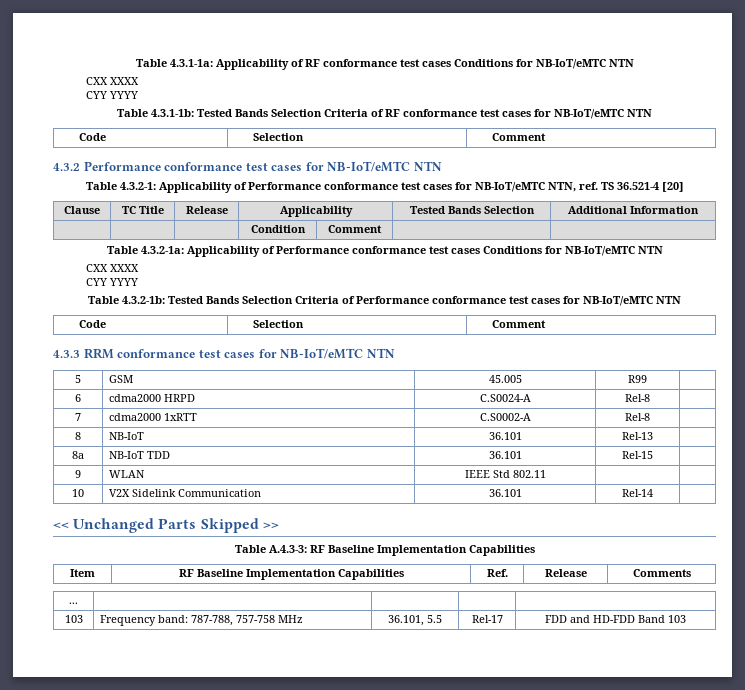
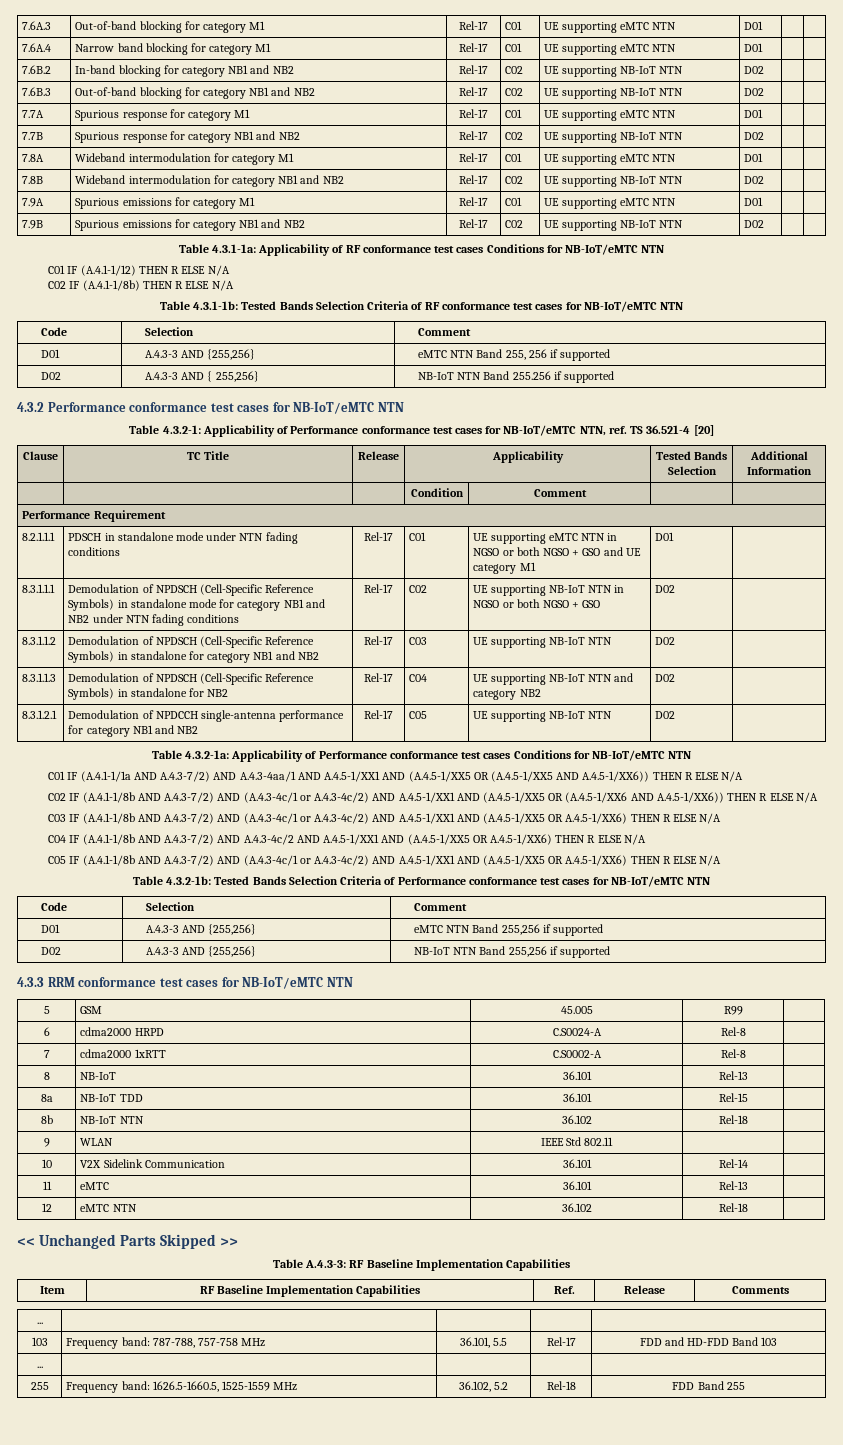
+ 7.6A.3 | Out-of-band blocking for category M1 | Rel-17 | C01 | UE supporting eMTC NTN | D01 | |
+ 7.6A.4 | Narrow band blocking for category M1 | Rel-17 | C01 | UE supporting eMTC NTN | D01 | |
+ 7.6B.2 | In-band blocking for category NB1 and NB2 | Rel-17 | C02 | UE supporting NB-IoT NTN | D02 | |
+ 7.6B.3 | Out-of-band blocking for category NB1 and NB2 | Rel-17 | C02 | UE supporting NB-IoT NTN | D02 | |
+ 7.7A | Spurious response for category M1 | Rel-17 | C01 | UE supporting eMTC NTN | D01 | |
+ 7.7B | Spurious response for category NB1 and NB2 | Rel-17 | C02 | UE supporting NB-IoT NTN | D02 | |
+ 7.8A | Wideband intermodulation for category M1 | Rel-17 | C01 | UE supporting eMTC NTN | D01 | |
+ 7.8B | Wideband intermodulation for category NB1 and NB2 | Rel-17 | C02 | UE supporting NB-IoT NTN | D02 | |
+ 7.9A | Spurious emissions for category M1 | Rel-17 | C01 | UE supporting eMTC NTN | D01 | |
+ 7.9B | Spurious emissions for category NB1 and NB2 | Rel-17 | C02 | UE supporting NB-IoT NTN | D02 | |
  Table 4.3.1-1a: Applicability of RF conformance test cases Conditions for NB-IoT/eMTC NTN
- CXX XXXX
- CYY YYYY
+ C01 IF (A.4.1-1/12) THEN R ELSE N/A
+ C02 IF (A.4.1-1/8b) THEN R ELSE N/A
+ D01 | A.4.3-3 AND {255,256} | eMTC NTN Band 255, 256 if supported
+ D02 | A.4.3-3 AND { 255,256} | NB-IoT NTN Band 255.256 if supported
+ Performance Requirement
+ 8.2.1.1.1 | PDSCH in standalone mode under NTN fading conditions | Rel-17 | C01 | UE supporting eMTC NTN in NGSO or both NGSO + GSO and UE category M1 | D01 |
+ 8.3.1.1.1 | Demodulation of NPDSCH (Cell-Specific Reference Symbols) in standalone mode for category NB1 and NB2 under NTN fading conditions | Rel-17 | C02 | UE supporting NB-IoT NTN in NGSO or both NGSO + GSO | D02 |
+ 8.3.1.1.2 | Demodulation of NPDSCH (Cell-Specific Reference Symbols) in standalone for category NB1 and NB2 | Rel-17 | C03 | UE supporting NB-IoT NTN | D02 |
+ 8.3.1.1.3 | Demodulation of NPDSCH (Cell-Specific Reference Symbols) in standalone for NB2 | Rel-17 | C04 | UE supporting NB-IoT NTN and category NB2 | D02 |
+ 8.3.1.2.1 | Demodulation of NPDCCH single-antenna performance for category NB1 and NB2 | Rel-17 | C05 | UE supporting NB-IoT NTN | D02 |
  Table 4.3.2-1a: Applicability of Performance conformance test cases Conditions for NB-IoT/eMTC NTN
- CXX XXXX
- CYY YYYY
+ C01 IF (A.4.1-1/1a AND A.4.3-7/2) AND A.4.3-4aa/1 AND A.4.5-1/XX1 AND (A.4.5-1/XX5 OR (A.4.5-1/XX5 AND A.4.5-1/XX6)) THEN R ELSE N/A
+ C02 IF (A.4.1-1/8b AND A.4.3-7/2) AND (A.4.3-4c/1 or A.4.3-4c/2) AND A.4.5-1/XX1 AND (A.4.5-1/XX5 OR (A.4.5-1/XX6 AND A.4.5-1/XX6)) THEN R ELSE N/A
+ C03 IF (A.4.1-1/8b AND A.4.3-7/2) AND (A.4.3-4c/1 or A.4.3-4c/2) AND A.4.5-1/XX1 AND (A.4.5-1/XX5 OR A.4.5-1/XX6) THEN R ELSE N/A
+ C04 IF (A.4.1-1/8b AND A.4.3-7/2) AND A.4.3-4c/2 AND A.4.5-1/XX1 AND (A.4.5-1/XX5 OR A.4.5-1/XX6) THEN R ELSE N/A
+ C05 IF (A.4.1-1/8b AND A.4.3-7/2) AND (A.4.3-4c/1 or A.4.3-4c/2) AND A.4.5-1/XX1 AND (A.4.5-1/XX5 OR A.4.5-1/XX6) THEN R ELSE N/A
+ D01 | A.4.3-3 AND {255,256} | eMTC NTN Band 255,256 if supported
+ D02 | A.4.3-3 AND {255,256} | NB-IoT NTN Band 255,256 if supported
+ 8b | NB-IoT NTN | 36.102 | Rel-18 |
+ 11 | eMTC | 36.101 | Rel-13 |
+ 12 | eMTC NTN | 36.102 | Rel-18 |
  103 | Frequency band: 787-788, 757-758 MHz | 36.101, 5.5 | Rel-17 | FDD and HD-FDD Band 103
+ ... | | | |
+ 255 | Frequency band: 1626.5-1660.5, 1525-1559 MHz | 36.102, 5.2 | Rel-18 | FDD Band 255

